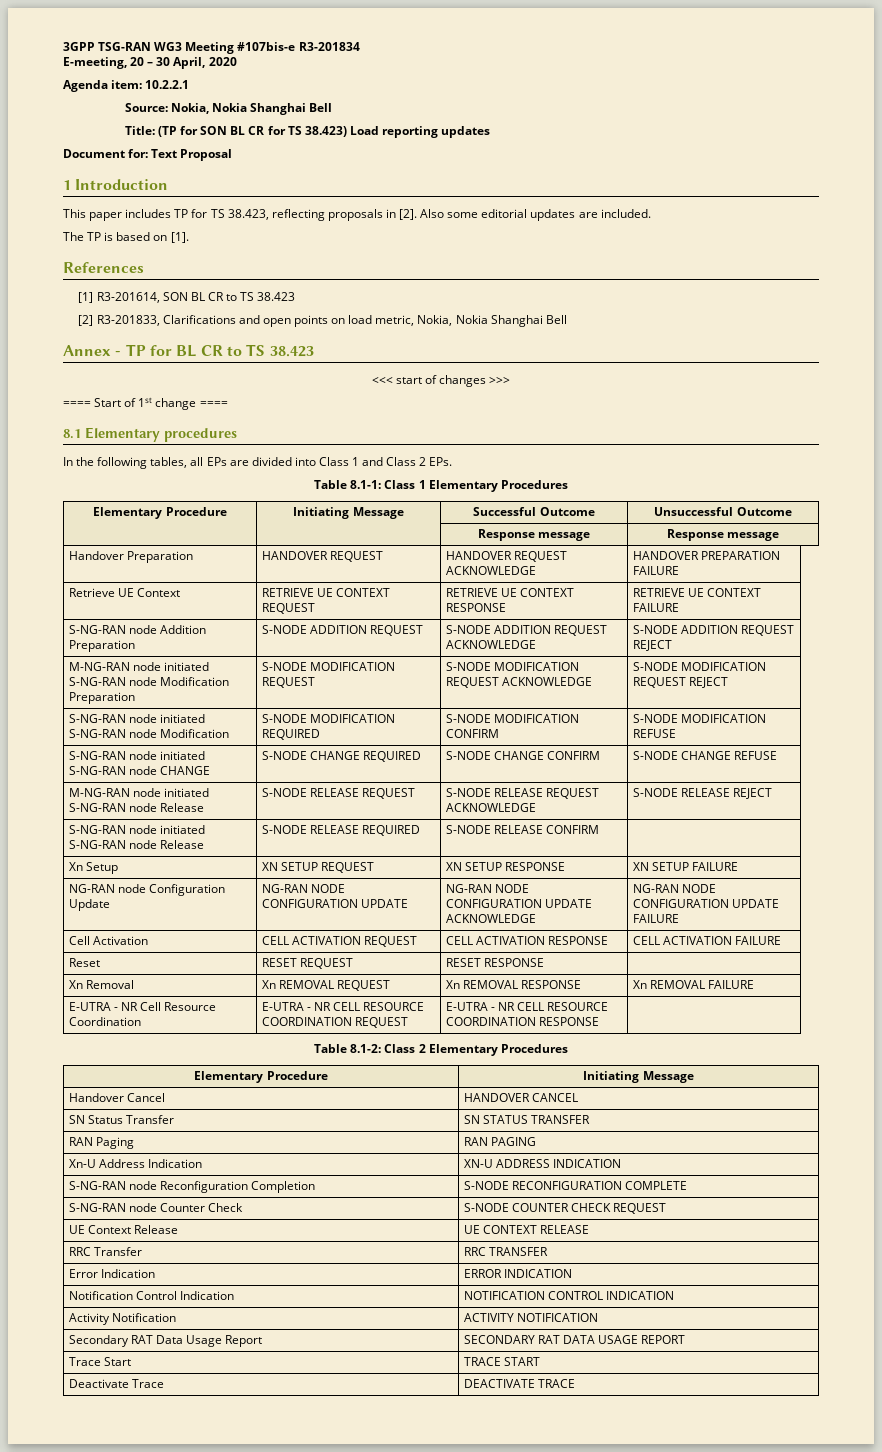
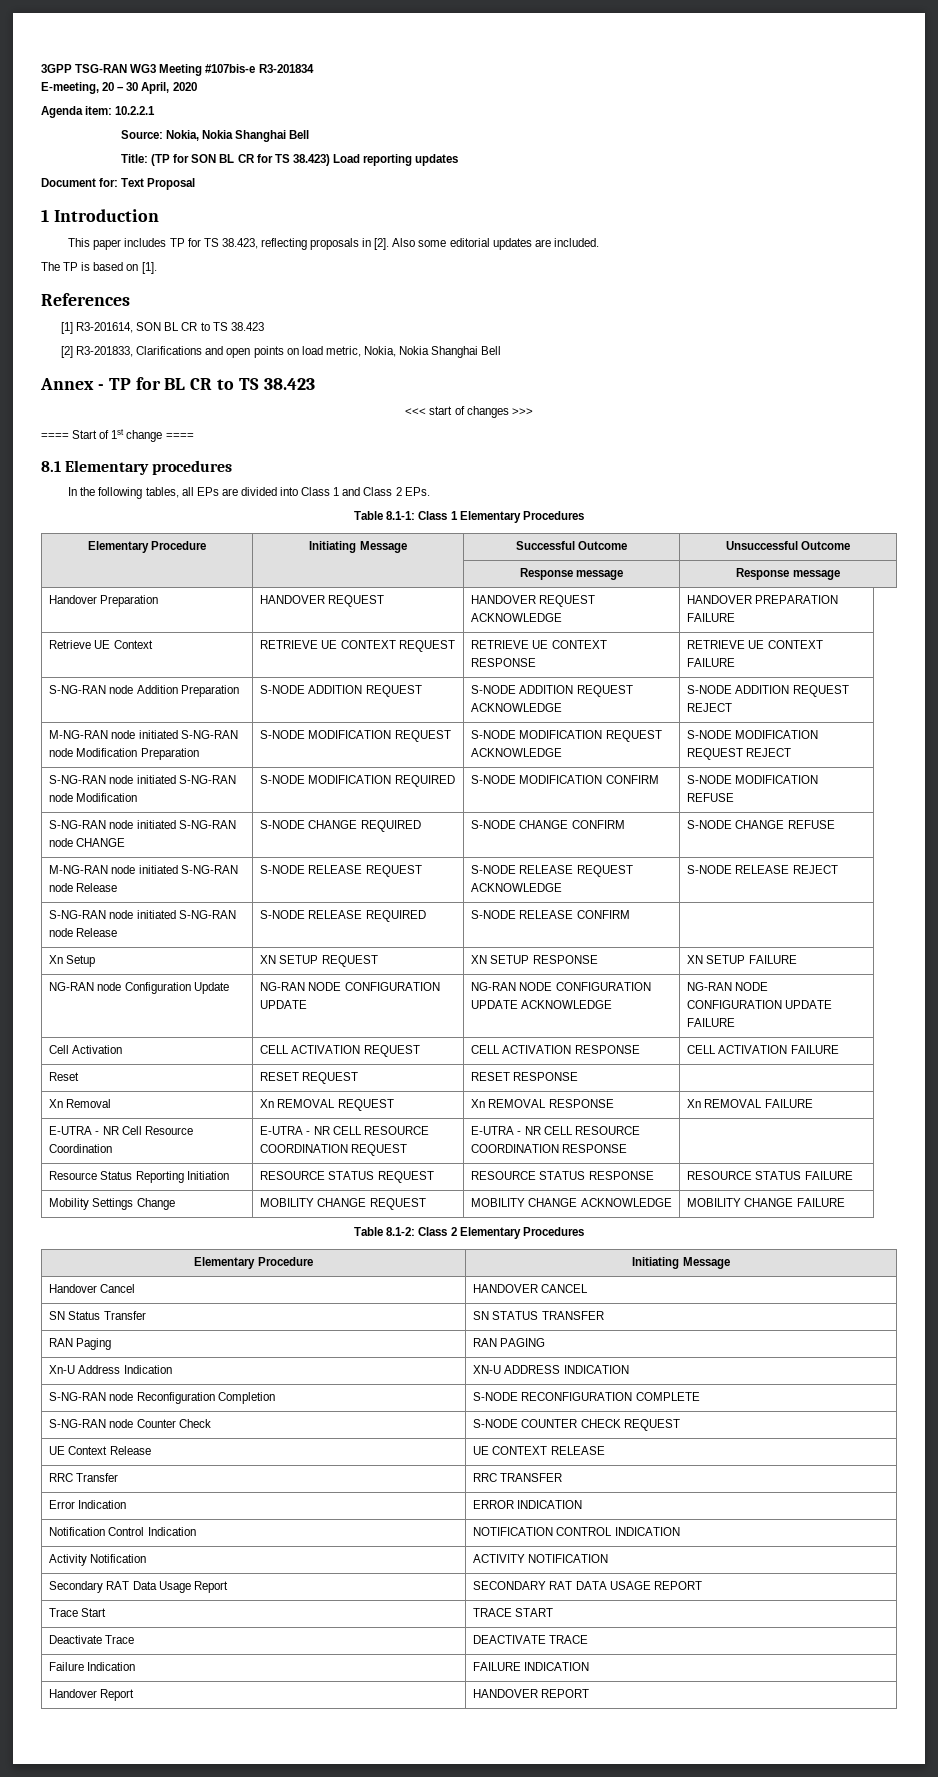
+ Resource Status Reporting Initiation | RESOURCE STATUS REQUEST | RESOURCE STATUS RESPONSE | RESOURCE STATUS FAILURE
+ Mobility Settings Change | MOBILITY CHANGE REQUEST | MOBILITY CHANGE ACKNOWLEDGE | MOBILITY CHANGE FAILURE
+ Failure Indication | FAILURE INDICATION
+ Handover Report | HANDOVER REPORT

